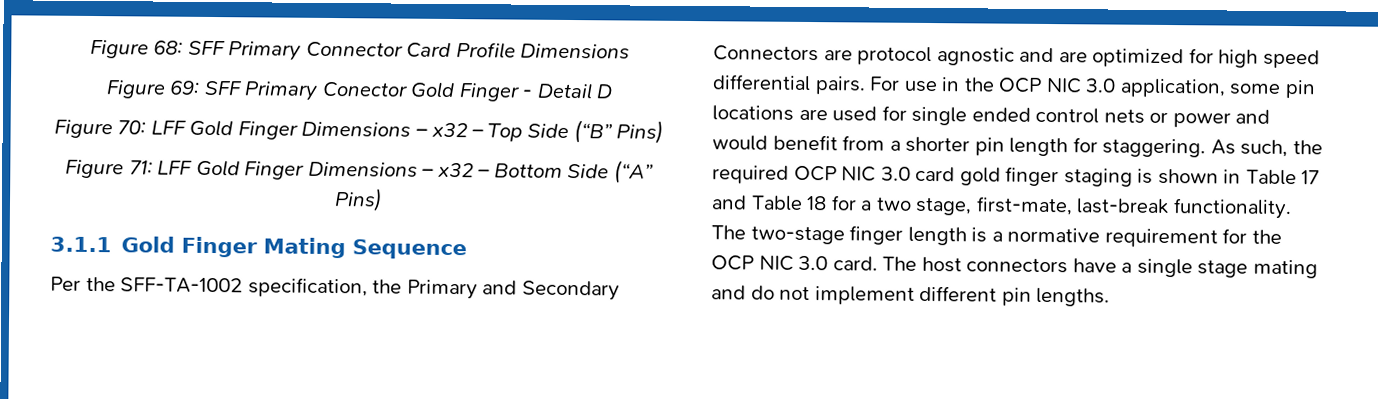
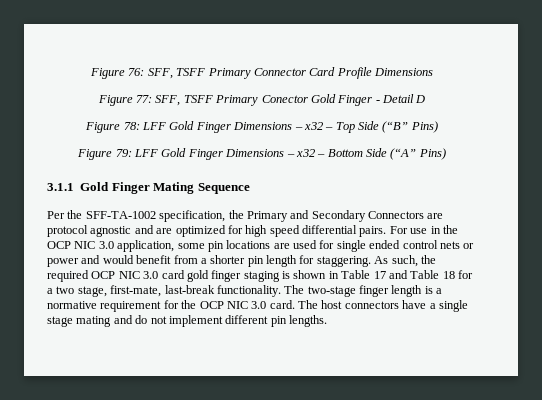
- Figure 68: SFF Primary Connector Card Profile Dimensions
+ Figure 76: SFF, TSFF Primary Connector Card Profile Dimensions
- Figure 69: SFF Primary Conector Gold Finger - Detail D
+ Figure 77: SFF, TSFF Primary Conector Gold Finger - Detail D
- Figure 70: LFF Gold Finger Dimensions – x32 – Top Side (“B” Pins)
+ Figure 78: LFF Gold Finger Dimensions – x32 – Top Side (“B” Pins)
- Figure 71: LFF Gold Finger Dimensions – x32 – Bottom Side (“A” Pins)
+ Figure 79: LFF Gold Finger Dimensions – x32 – Bottom Side (“A” Pins)

